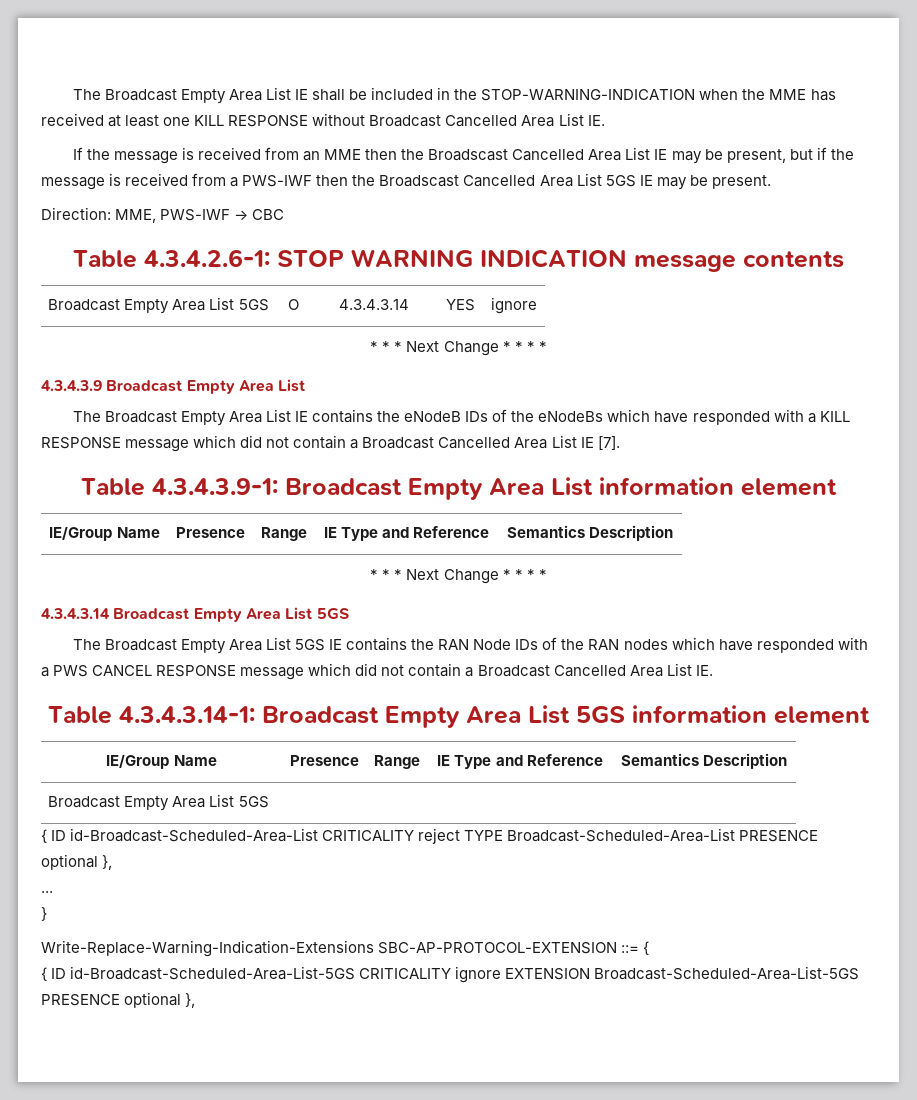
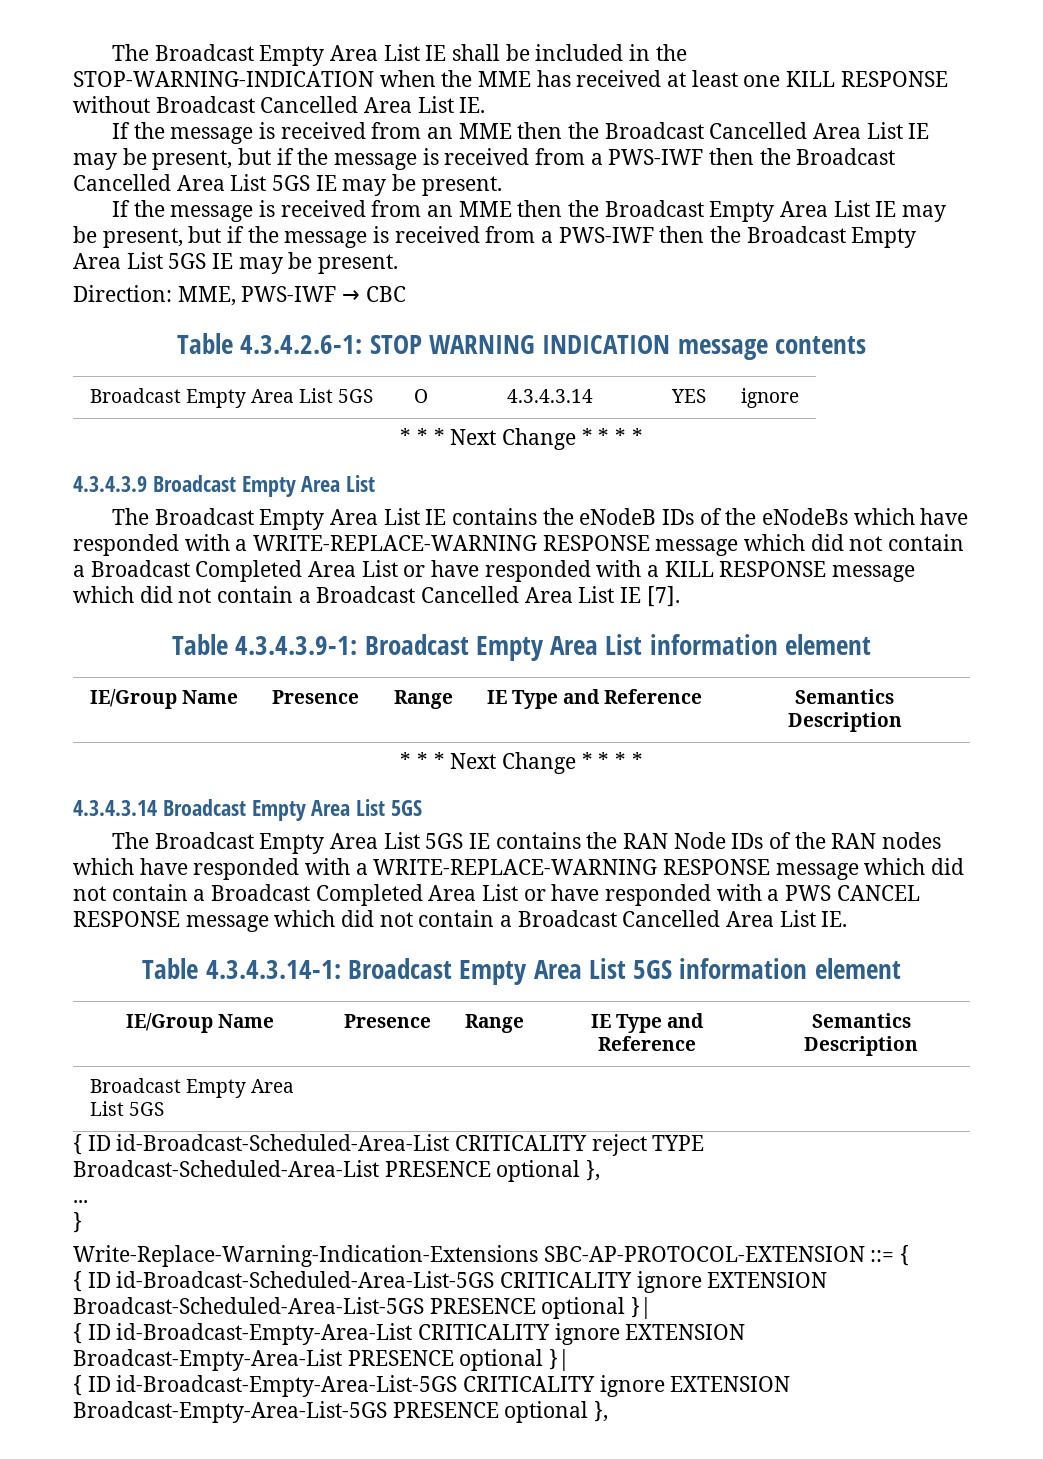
- If the message is received from an MME then the Broadscast Cancelled Area List IE may be present, but if the message is received from a PWS-IWF then the Broadscast Cancelled Area List 5GS IE may be present.
+ If the message is received from an MME then the Broadcast Cancelled Area List IE may be present, but if the message is received from a PWS-IWF then the Broadcast Cancelled Area List 5GS IE may be present.
+ If the message is received from an MME then the Broadcast Empty Area List IE may be present, but if the message is received from a PWS-IWF then the Broadcast Empty Area List 5GS IE may be present.
- The Broadcast Empty Area List IE contains the eNodeB IDs of the eNodeBs which have responded with a KILL RESPONSE message which did not contain a Broadcast Cancelled Area List IE [7].
+ The Broadcast Empty Area List IE contains the eNodeB IDs of the eNodeBs which have responded with a WRITE-REPLACE-WARNING RESPONSE message which did not contain a Broadcast Completed Area List or have responded with a KILL RESPONSE message which did not contain a Broadcast Cancelled Area List IE [7].
- The Broadcast Empty Area List 5GS IE contains the RAN Node IDs of the RAN nodes which have responded with a PWS CANCEL RESPONSE message which did not contain a Broadcast Cancelled Area List IE.
+ The Broadcast Empty Area List 5GS IE contains the RAN Node IDs of the RAN nodes which have responded with a WRITE-REPLACE-WARNING RESPONSE message which did not contain a Broadcast Completed Area List or have responded with a PWS CANCEL RESPONSE message which did not contain a Broadcast Cancelled Area List IE.
- { ID id-Broadcast-Scheduled-Area-List-5GS CRITICALITY ignore EXTENSION Broadcast-Scheduled-Area-List-5GS PRESENCE optional },
+ { ID id-Broadcast-Scheduled-Area-List-5GS CRITICALITY ignore EXTENSION Broadcast-Scheduled-Area-List-5GS PRESENCE optional }|
+ { ID id-Broadcast-Empty-Area-List CRITICALITY ignore EXTENSION Broadcast-Empty-Area-List PRESENCE optional }|
+ { ID id-Broadcast-Empty-Area-List-5GS CRITICALITY ignore EXTENSION Broadcast-Empty-Area-List-5GS PRESENCE optional },

